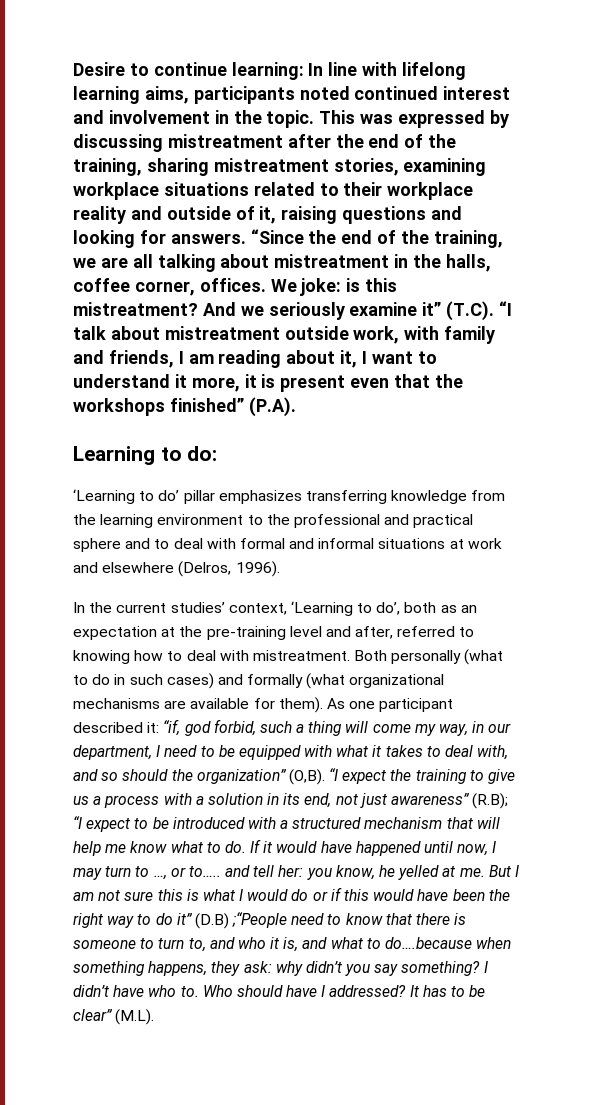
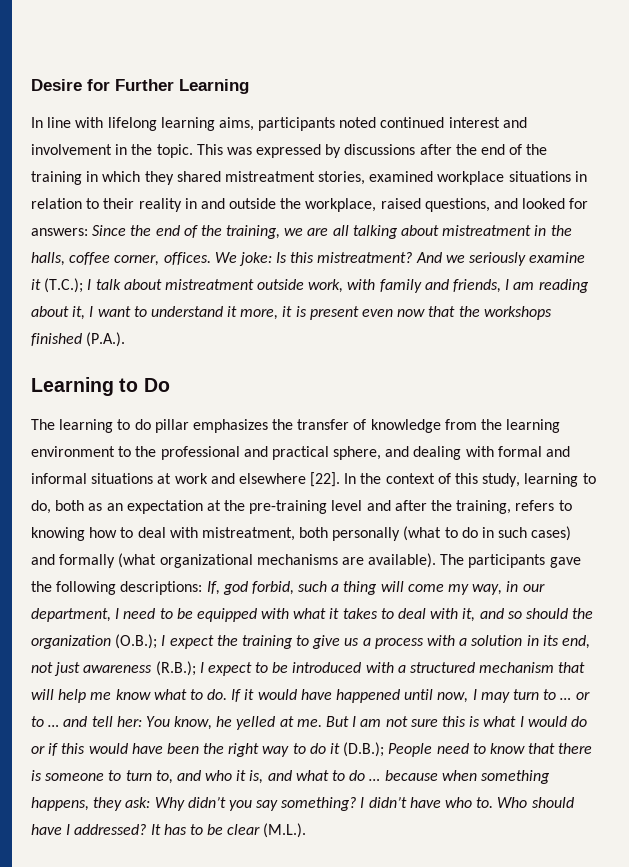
- Desire to continue learning: In line with lifelong learning aims, participants noted continued interest and involvement in the topic.
+ Desire for Further Learning
+ In line with lifelong learning aims, participants noted continued interest and involvement in the topic.
- This was expressed by discussing mistreatment after the end of the training, sharing mistreatment stories, examining workplace situations related to their workplace reality and outside of it, raising questions and looking for answers. “Since the end of the training, we are all talking about mistreatment in the halls, coffee corner, offices.
+ This was expressed by discussions after the end of the training in which they shared mistreatment stories, examined workplace situations in relation to their reality in and outside the workplace, raised questions, and looked for answers: Since the end of the training, we are all talking about mistreatment in the halls, coffee corner, offices.
- We joke: is this mistreatment?
+ We joke: Is this mistreatment?
- And we seriously examine it” (T.C). “I talk about mistreatment outside work, with family and friends, I am reading about it, I want to understand it more, it is present even that the workshops finished” (P.A).
+ And we seriously examine it (T.C.); I talk about mistreatment outside work, with family and friends, I am reading about it, I want to understand it more, it is present even now that the workshops finished (P.A.).
- Learning to do:
- ‘Learning to do’ pillar emphasizes transferring knowledge from the learning environment to the professional and practical sphere and to deal with formal and informal situations at work and elsewhere (Delros, 1996).
- In the current studies’ context, ‘Learning to do’, both as an expectation at the pre-training level and after, referred to knowing how to deal with mistreatment. Both personally (what to do in such cases) and formally (what organizational mechanisms are available for them). As one participant described it: “if, god forbid, such a thing will come my way, in our department, I need to be equipped with what it takes to deal with, and so should the organization” (O,B). “I expect the training to give us a process with a solution in its end, not just awareness” (R.B); “I expect to be introduced with a structured mechanism that will help me know what to do.
+ Learning to Do
+ The learning to do pillar emphasizes the transfer of knowledge from the learning environment to the professional and practical sphere, and dealing with formal and informal situations at work and elsewhere [22]. In the context of this study, learning to do, both as an expectation at the pre-training level and after the training, refers to knowing how to deal with mistreatment, both personally (what to do in such cases) and formally (what organizational mechanisms are available). The participants gave the following descriptions: If, god forbid, such a thing will come my way, in our department, I need to be equipped with what it takes to deal with it, and so should the organization (O.B.); I expect the training to give us a process with a solution in its end, not just awareness (R.B.); I expect to be introduced with a structured mechanism that will help me know what to do.
- If it would have happened until now, I may turn to …, or to….. and tell her: you know, he yelled at me.
+ If it would have happened until now, I may turn to … or to … and tell her: You know, he yelled at me.
- But I am not sure this is what I would do or if this would have been the right way to do it” (D.B) ;“People need to know that there is someone to turn to, and who it is, and what to do….because when something happens, they ask: why didn’t you say something?
+ But I am not sure this is what I would do or if this would have been the right way to do it (D.B.); People need to know that there is someone to turn to, and who it is, and what to do … because when something happens, they ask: Why didn’t you say something?
- It has to be clear” (M.L).
+ It has to be clear (M.L.).

